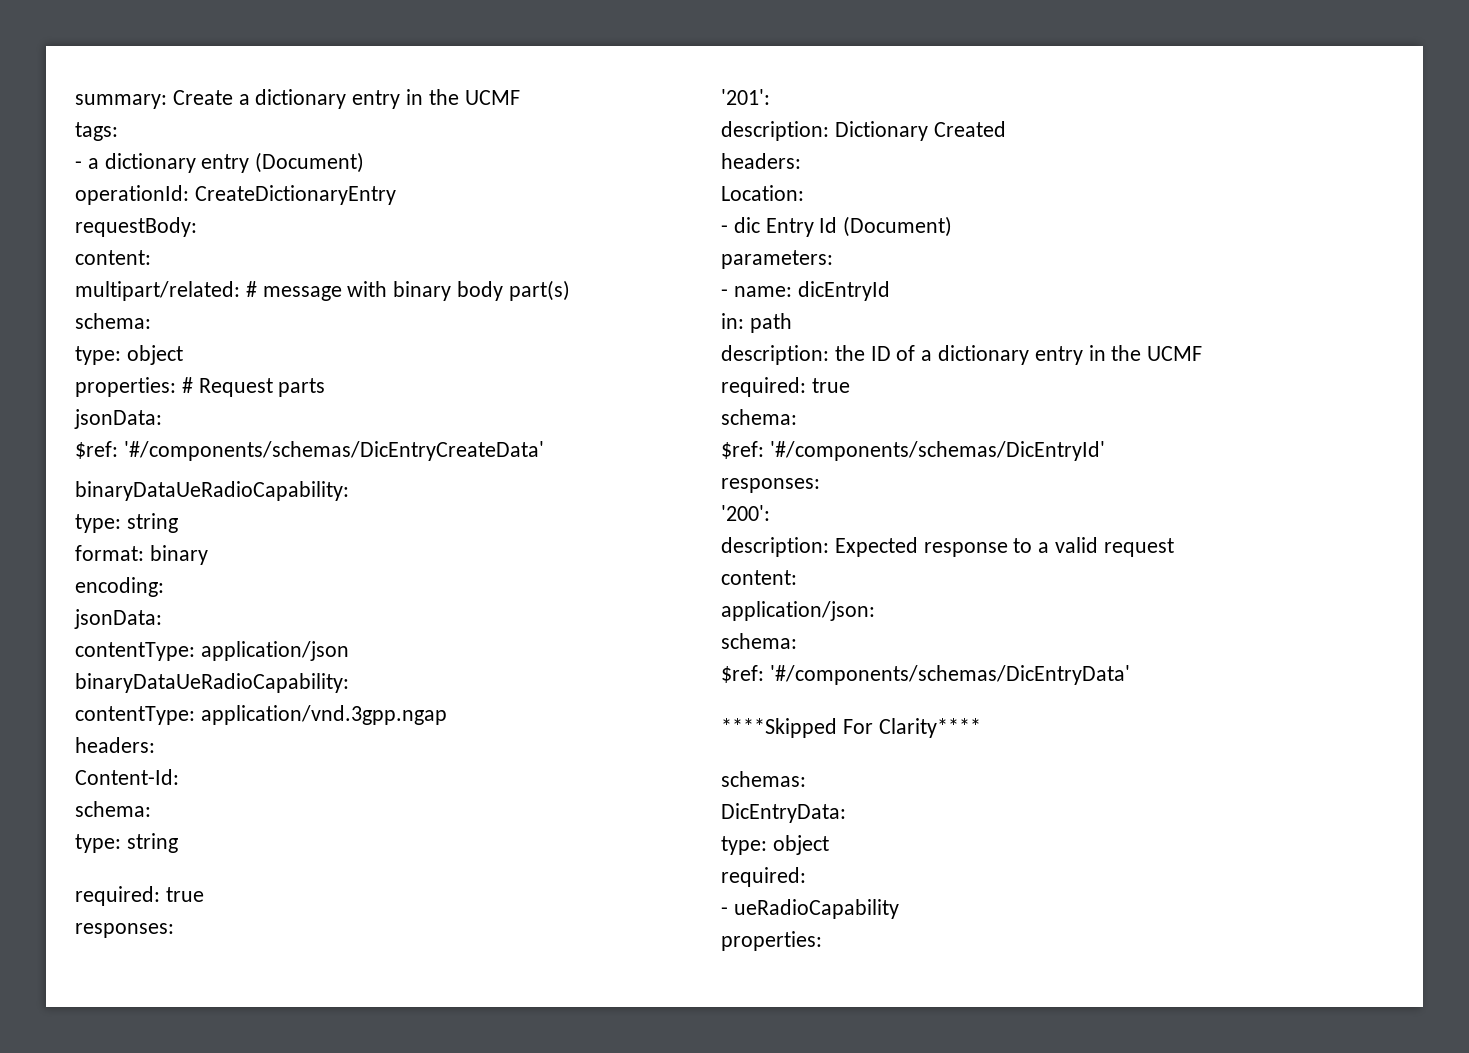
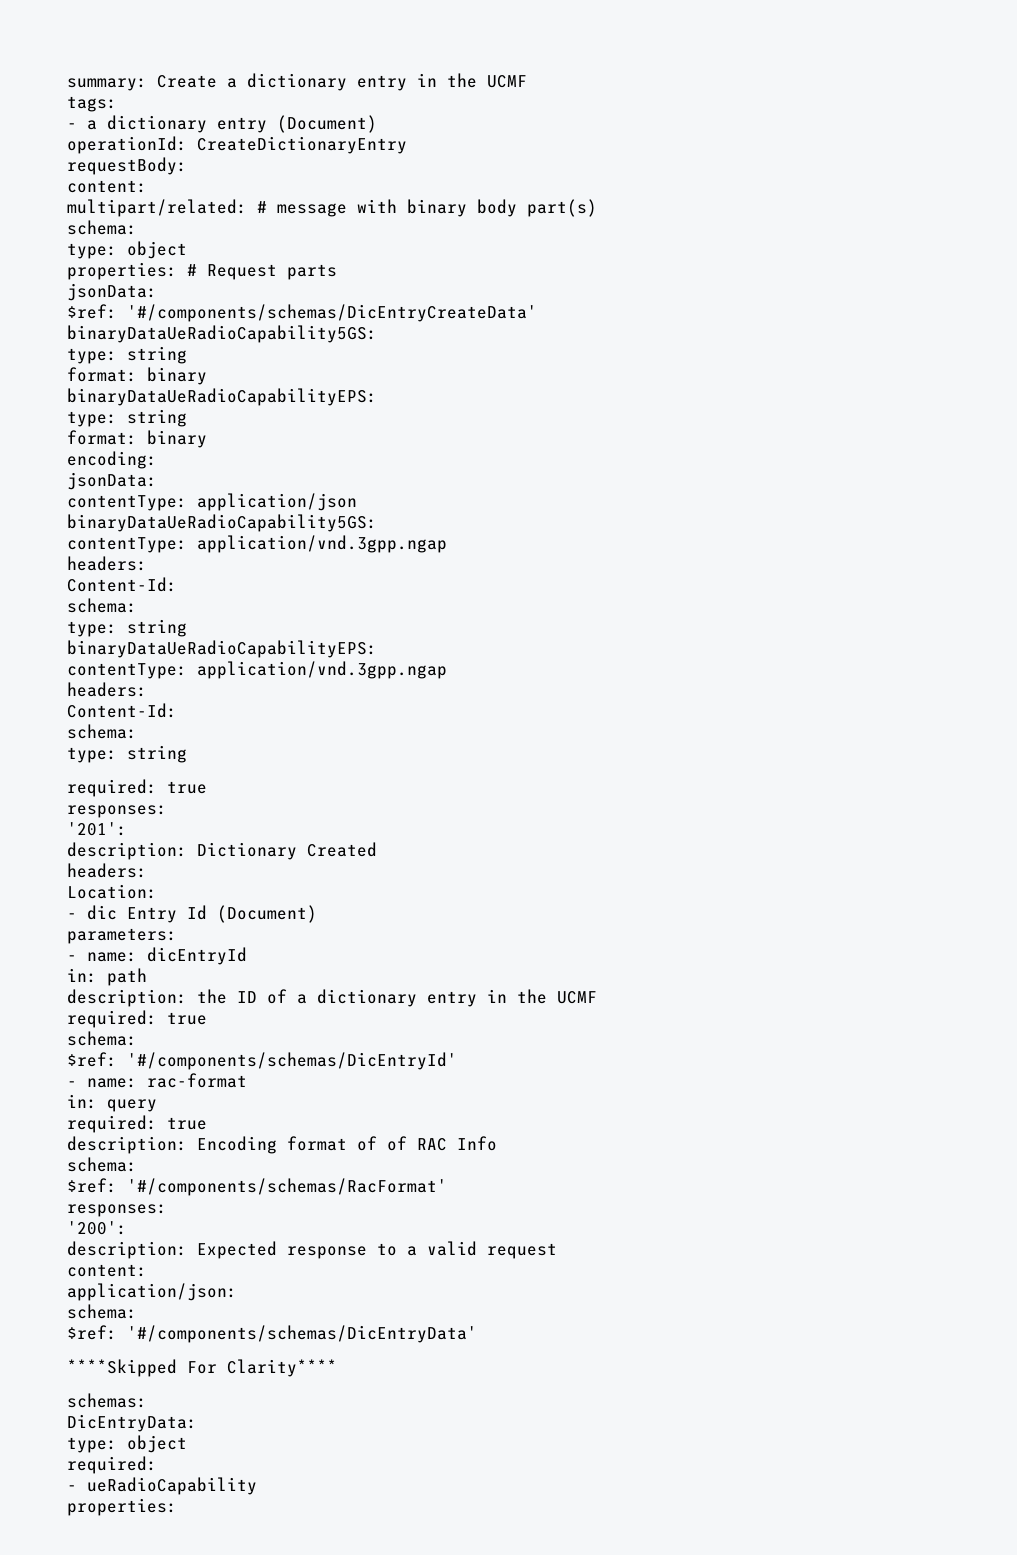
  $ref: '#/components/schemas/DicEntryCreateData'
- binaryDataUeRadioCapability:
+ binaryDataUeRadioCapability5GS:
+ type: string
+ format: binary
+ binaryDataUeRadioCapabilityEPS:
  contentType: application/json
- binaryDataUeRadioCapability:
+ binaryDataUeRadioCapability5GS:
+ contentType: application/vnd.3gpp.ngap
+ headers:
+ Content-Id:
+ schema:
+ type: string
+ binaryDataUeRadioCapabilityEPS:
+ - name: rac-format
+ in: query
+ required: true
+ description: Encoding format of of RAC Info
+ schema:
+ $ref: '#/components/schemas/RacFormat'

